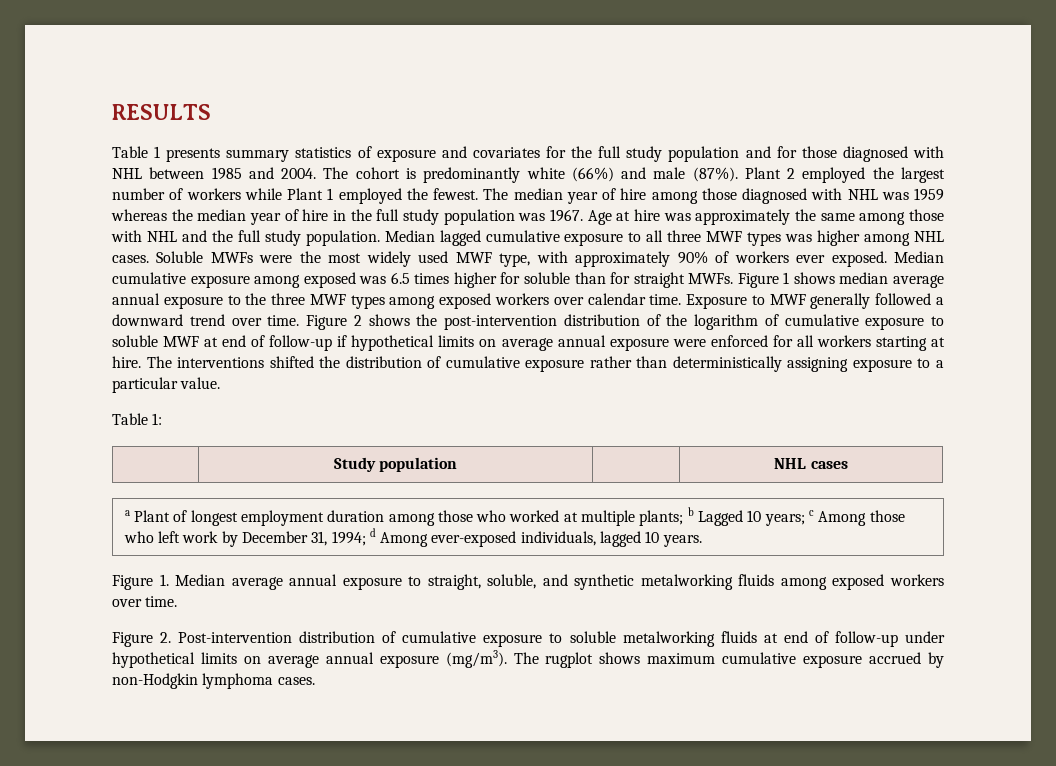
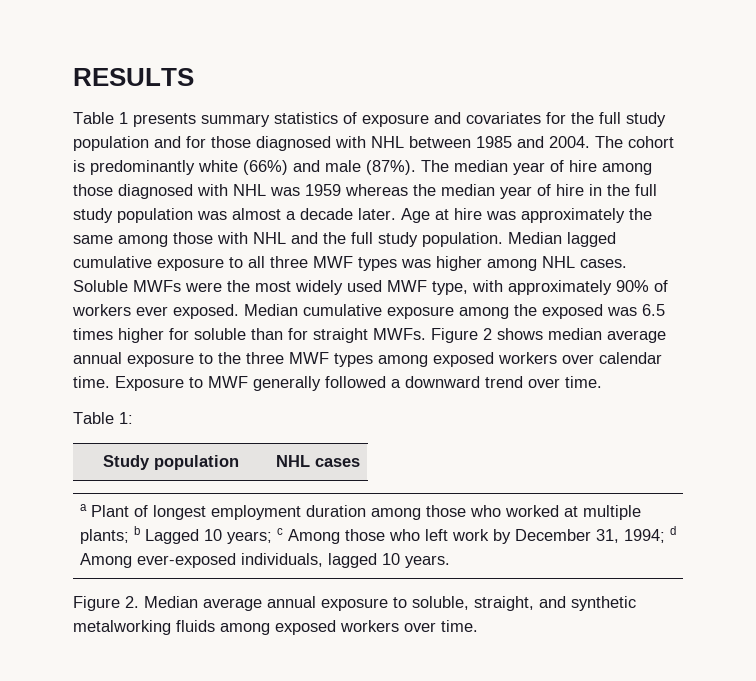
- Plant 2 employed the largest number of workers while Plant 1 employed the fewest.
- The median year of hire among those diagnosed with NHL was 1959 whereas the median year of hire in the full study population was 1967.
+ The median year of hire among those diagnosed with NHL was 1959 whereas the median year of hire in the full study population was almost a decade later.
- Median cumulative exposure among exposed was 6.5 times higher for soluble than for straight MWFs.
+ Median cumulative exposure among the exposed was 6.5 times higher for soluble than for straight MWFs.
- Figure 1 shows median average annual exposure to the three MWF types among exposed workers over calendar time.
+ Figure 2 shows median average annual exposure to the three MWF types among exposed workers over calendar time.
- Figure 2 shows the post-intervention distribution of the logarithm of cumulative exposure to soluble MWF at end of follow-up if hypothetical limits on average annual exposure were enforced for all workers starting at hire. The interventions shifted the distribution of cumulative exposure rather than deterministically assigning exposure to a particular value.
- Figure 1. Median average annual exposure to straight, soluble, and synthetic metalworking fluids among exposed workers over time.
+ Figure 2. Median average annual exposure to soluble, straight, and synthetic metalworking fluids among exposed workers over time.
- Figure 2. Post-intervention distribution of cumulative exposure to soluble metalworking fluids at end of follow-up under hypothetical limits on average annual exposure (mg/m3). The rugplot shows maximum cumulative exposure accrued by non-Hodgkin lymphoma cases.

